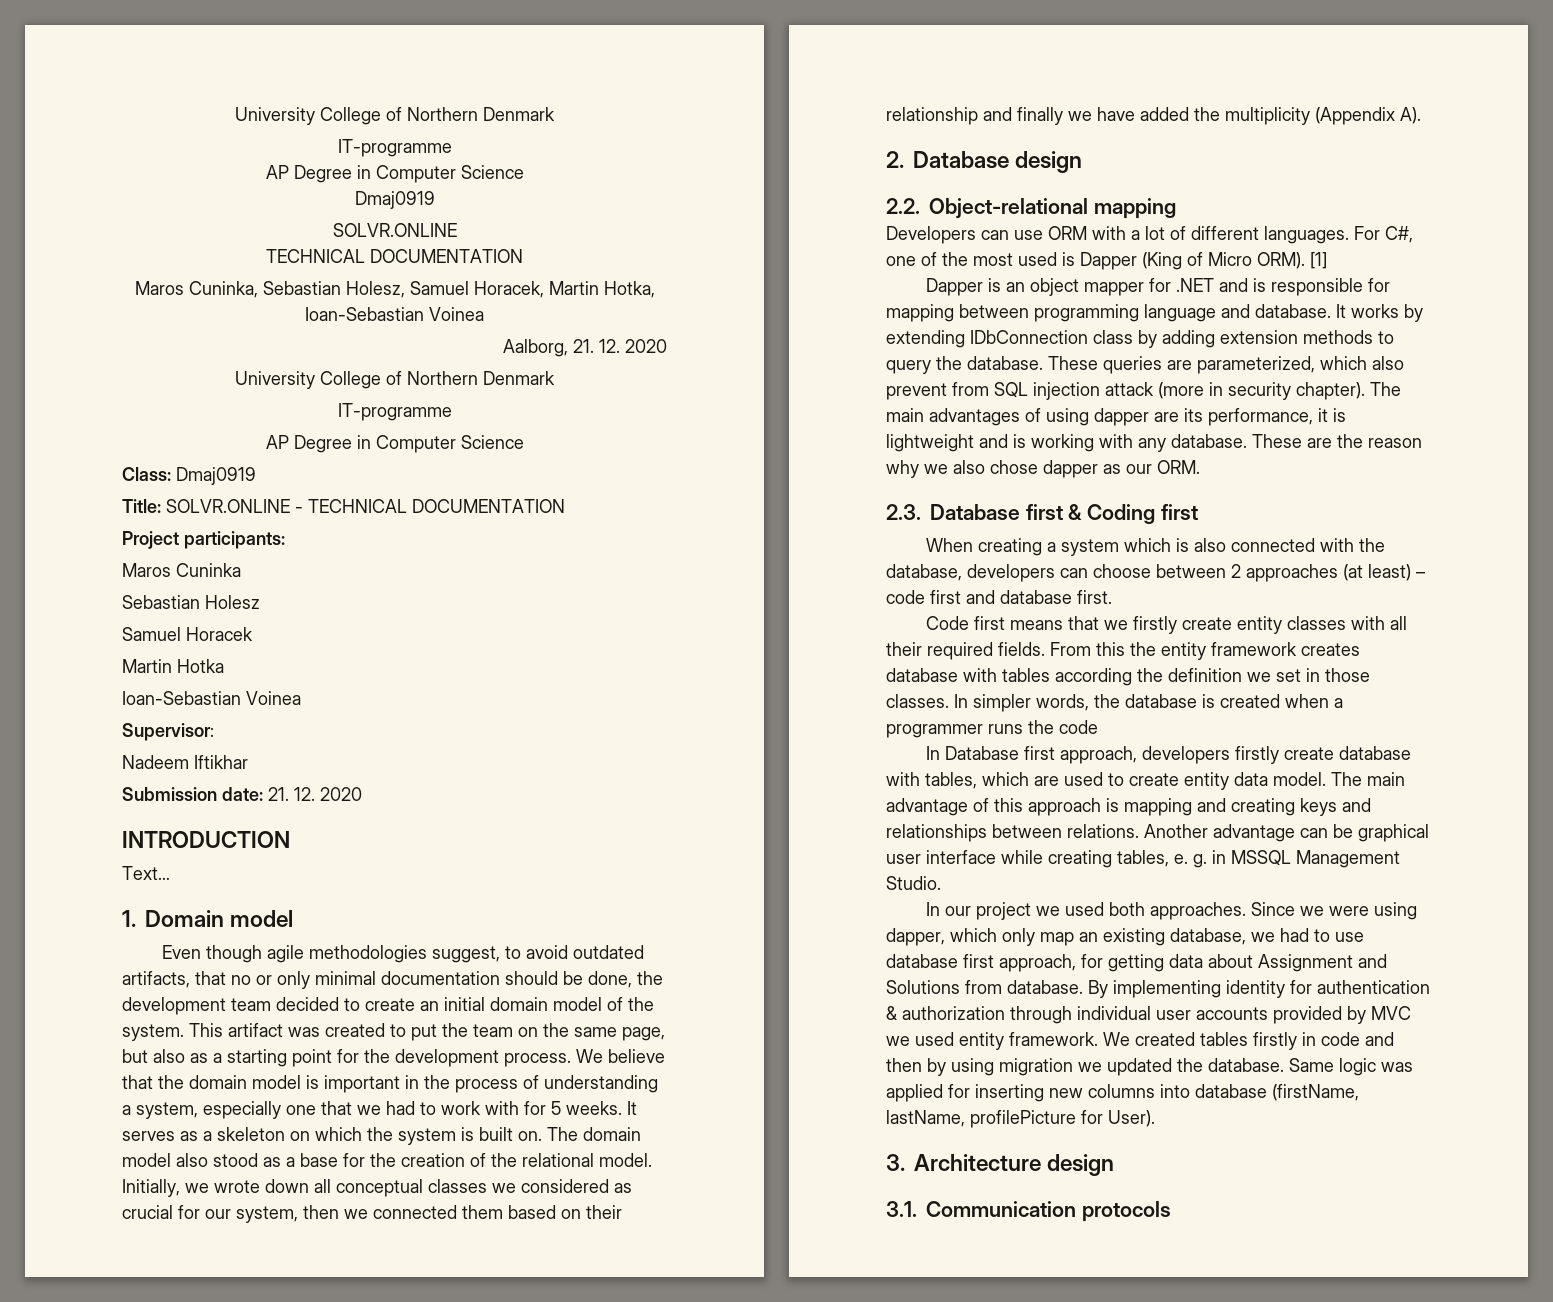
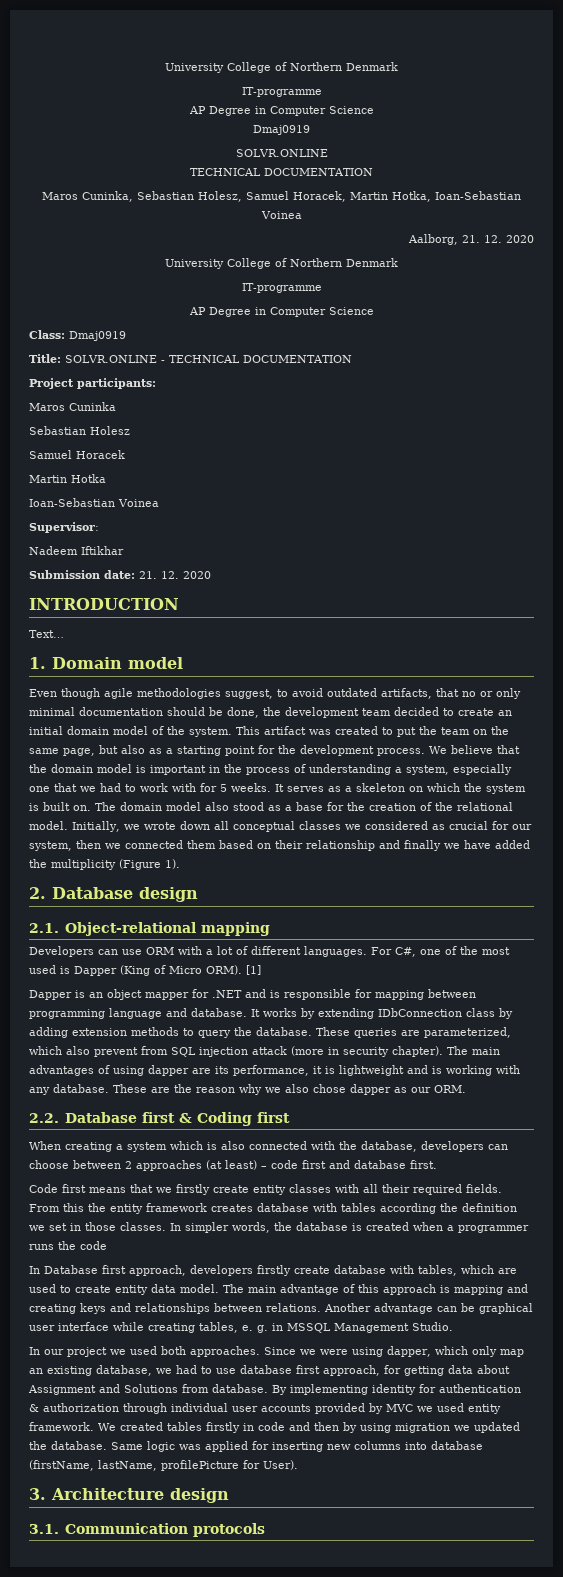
- Initially, we wrote down all conceptual classes we considered as crucial for our system, then we connected them based on their relationship and finally we have added the multiplicity (Appendix A).
+ Initially, we wrote down all conceptual classes we considered as crucial for our system, then we connected them based on their relationship and finally we have added the multiplicity (Figure 1).
- 2.2. Object-relational mapping
+ 2.1. Object-relational mapping
- 2.3. Database first & Coding first
+ 2.2. Database first & Coding first

